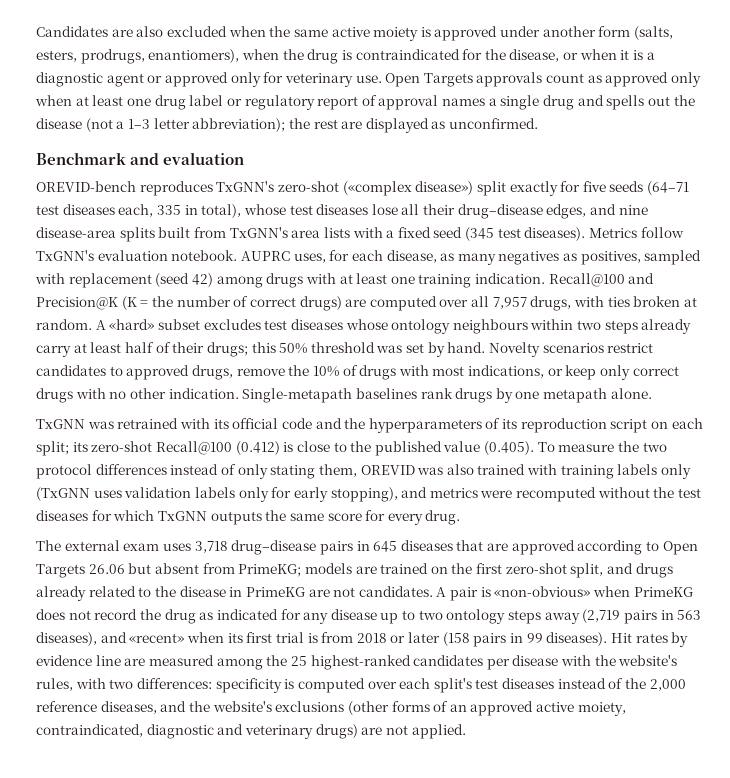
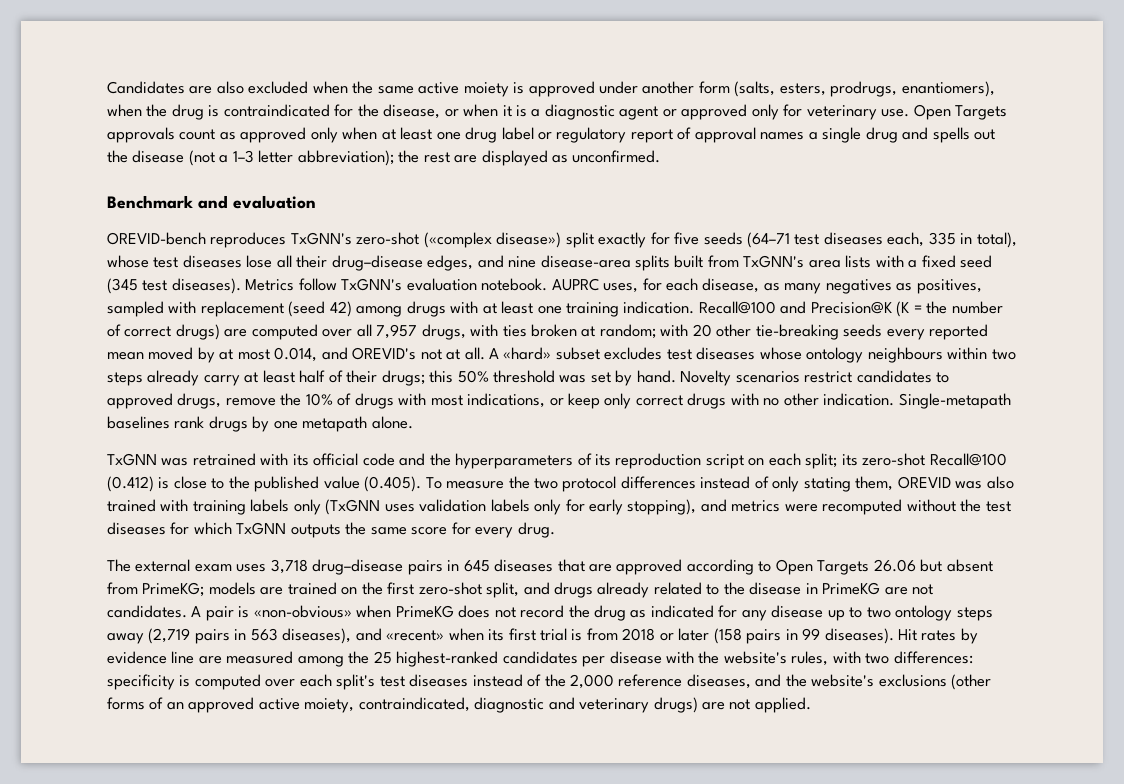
- Recall@100 and Precision@K (K = the number of correct drugs) are computed over all 7,957 drugs, with ties broken at random.
+ Recall@100 and Precision@K (K = the number of correct drugs) are computed over all 7,957 drugs, with ties broken at random; with 20 other tie-breaking seeds every reported mean moved by at most 0.014, and OREVID's not at all.

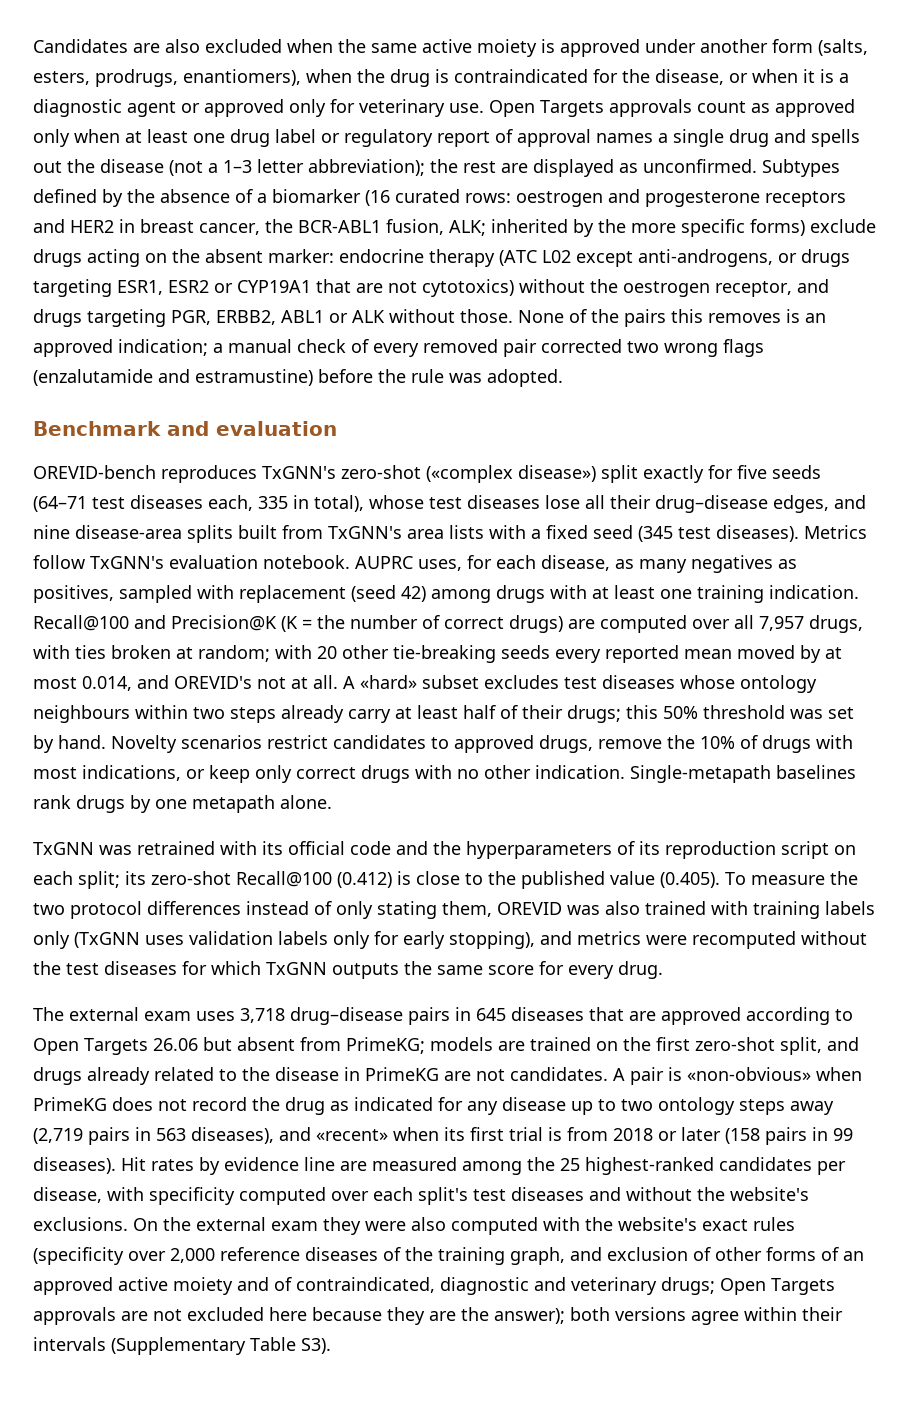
+ Subtypes defined by the absence of a biomarker (16 curated rows: oestrogen and progesterone receptors and HER2 in breast cancer, the BCR-ABL1 fusion, ALK; inherited by the more specific forms) exclude drugs acting on the absent marker: endocrine therapy (ATC L02 except anti-androgens, or drugs targeting ESR1, ESR2 or CYP19A1 that are not cytotoxics) without the oestrogen receptor, and drugs targeting PGR, ERBB2, ABL1 or ALK without those. None of the pairs this removes is an approved indication; a manual check of every removed pair corrected two wrong flags (enzalutamide and estramustine) before the rule was adopted.
- Hit rates by evidence line are measured among the 25 highest-ranked candidates per disease with the website's rules, with two differences: specificity is computed over each split's test diseases instead of the 2,000 reference diseases, and the website's exclusions (other forms of an approved active moiety, contraindicated, diagnostic and veterinary drugs) are not applied.
+ Hit rates by evidence line are measured among the 25 highest-ranked candidates per disease, with specificity computed over each split's test diseases and without the website's exclusions. On the external exam they were also computed with the website's exact rules (specificity over 2,000 reference diseases of the training graph, and exclusion of other forms of an approved active moiety and of contraindicated, diagnostic and veterinary drugs; Open Targets approvals are not excluded here because they are the answer); both versions agree within their intervals (Supplementary Table S3).

